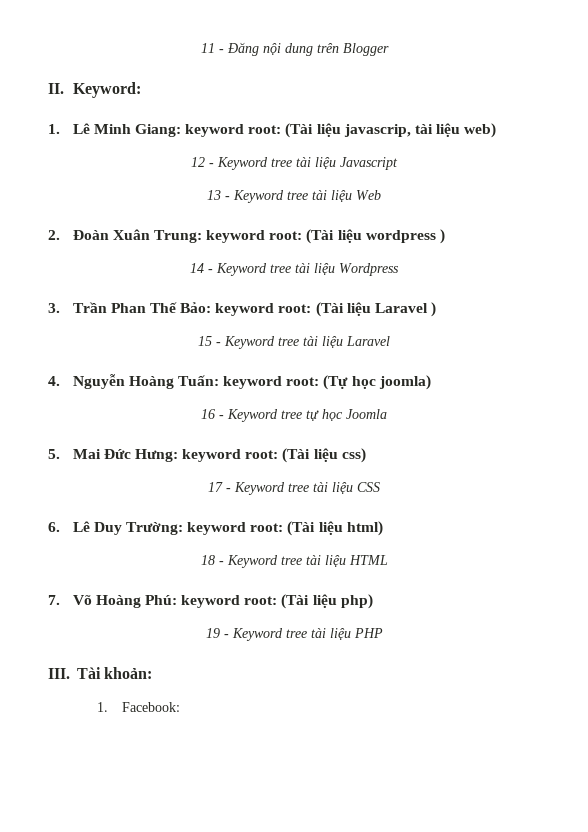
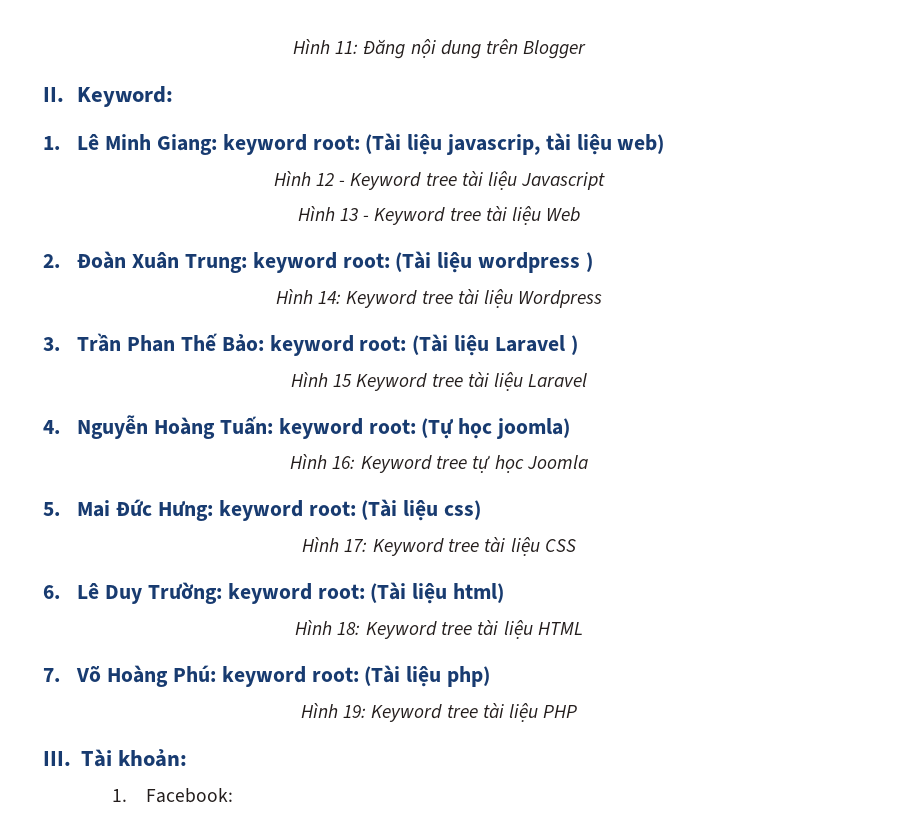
- 11 - Đăng nội dung trên Blogger
+ Hình 11: Đăng nội dung trên Blogger
- 12 - Keyword tree tài liệu Javascript
+ Hình 12 - Keyword tree tài liệu Javascript
- 13 - Keyword tree tài liệu Web
+ Hình 13 - Keyword tree tài liệu Web
- 14 - Keyword tree tài liệu Wordpress
+ Hình 14: Keyword tree tài liệu Wordpress
- 15 - Keyword tree tài liệu Laravel
+ Hình 15 Keyword tree tài liệu Laravel
- 16 - Keyword tree tự học Joomla
+ Hình 16: Keyword tree tự học Joomla
- 17 - Keyword tree tài liệu CSS
+ Hình 17: Keyword tree tài liệu CSS
- 18 - Keyword tree tài liệu HTML
+ Hình 18: Keyword tree tài liệu HTML
- 19 - Keyword tree tài liệu PHP
+ Hình 19: Keyword tree tài liệu PHP

